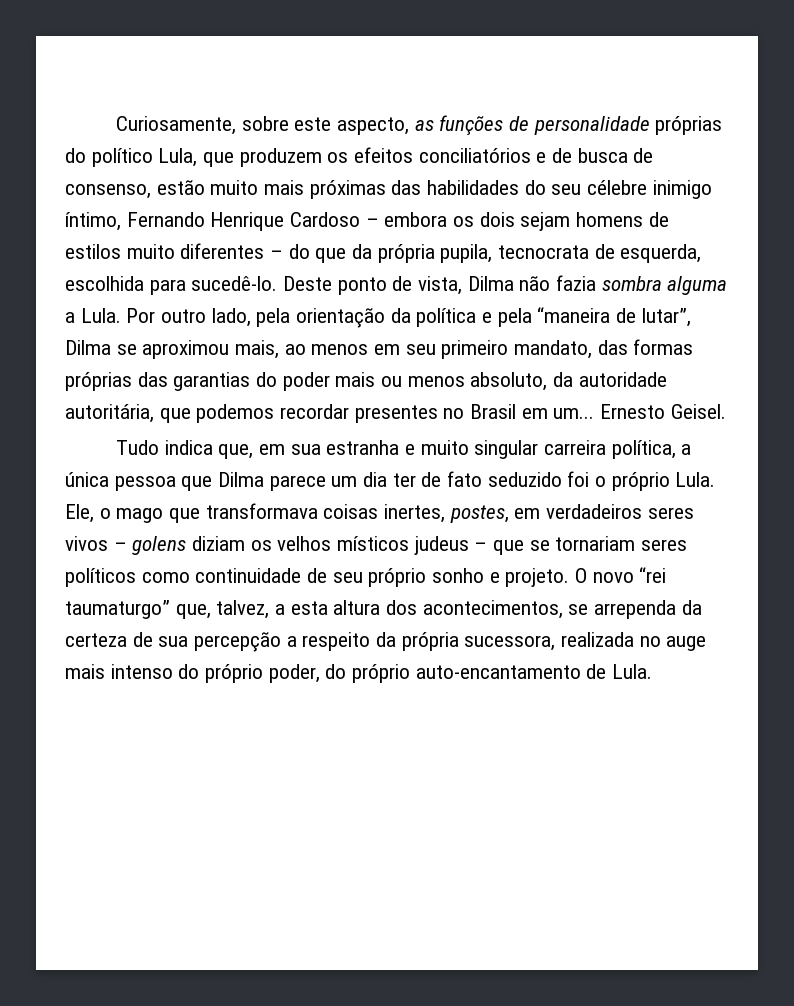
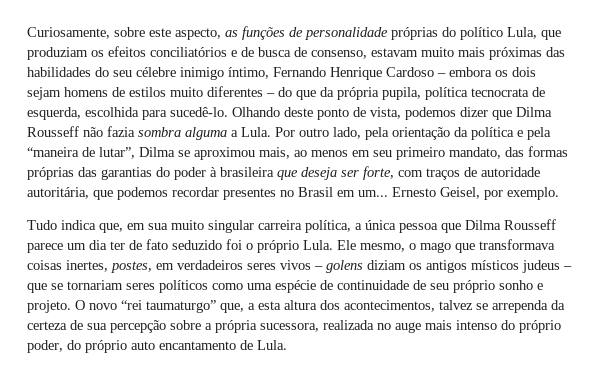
- Curiosamente, sobre este aspecto, as funções de personalidade próprias do político Lula, que produzem os efeitos conciliatórios e de busca de consenso, estão muito mais próximas das habilidades do seu célebre inimigo íntimo, Fernando Henrique Cardoso – embora os dois sejam homens de estilos muito diferentes – do que da própria pupila, tecnocrata de esquerda, escolhida para sucedê-lo.
+ Curiosamente, sobre este aspecto, as funções de personalidade próprias do político Lula, que produziam os efeitos conciliatórios e de busca de consenso, estavam muito mais próximas das habilidades do seu célebre inimigo íntimo, Fernando Henrique Cardoso – embora os dois sejam homens de estilos muito diferentes – do que da própria pupila, política tecnocrata de esquerda, escolhida para sucedê-lo.
- Deste ponto de vista, Dilma não fazia sombra alguma a Lula.
+ Olhando deste ponto de vista, podemos dizer que Dilma Rousseff não fazia sombra alguma a Lula.
- Por outro lado, pela orientação da política e pela “maneira de lutar”, Dilma se aproximou mais, ao menos em seu primeiro mandato, das formas próprias das garantias do poder mais ou menos absoluto, da autoridade autoritária, que podemos recordar presentes no Brasil em um...
+ Por outro lado, pela orientação da política e pela “maneira de lutar”, Dilma se aproximou mais, ao menos em seu primeiro mandato, das formas próprias das garantias do poder à brasileira que deseja ser forte, com traços de autoridade autoritária, que podemos recordar presentes no Brasil em um...
- Ernesto Geisel.
+ Ernesto Geisel, por exemplo.
- Tudo indica que, em sua estranha e muito singular carreira política, a única pessoa que Dilma parece um dia ter de fato seduzido foi o próprio Lula.
+ Tudo indica que, em sua muito singular carreira política, a única pessoa que Dilma Rousseff parece um dia ter de fato seduzido foi o próprio Lula.
- Ele, o mago que transformava coisas inertes, postes, em verdadeiros seres vivos – golens diziam os velhos místicos judeus – que se tornariam seres políticos como continuidade de seu próprio sonho e projeto.
+ Ele mesmo, o mago que transformava coisas inertes, postes, em verdadeiros seres vivos – golens diziam os antigos místicos judeus – que se tornariam seres políticos como uma espécie de continuidade de seu próprio sonho e projeto.
- O novo “rei taumaturgo” que, talvez, a esta altura dos acontecimentos, se arrependa da certeza de sua percepção a respeito da própria sucessora, realizada no auge mais intenso do próprio poder, do próprio auto-encantamento de Lula.
+ O novo “rei taumaturgo” que, a esta altura dos acontecimentos, talvez se arrependa da certeza de sua percepção sobre a própria sucessora, realizada no auge mais intenso do próprio poder, do próprio auto encantamento de Lula.

